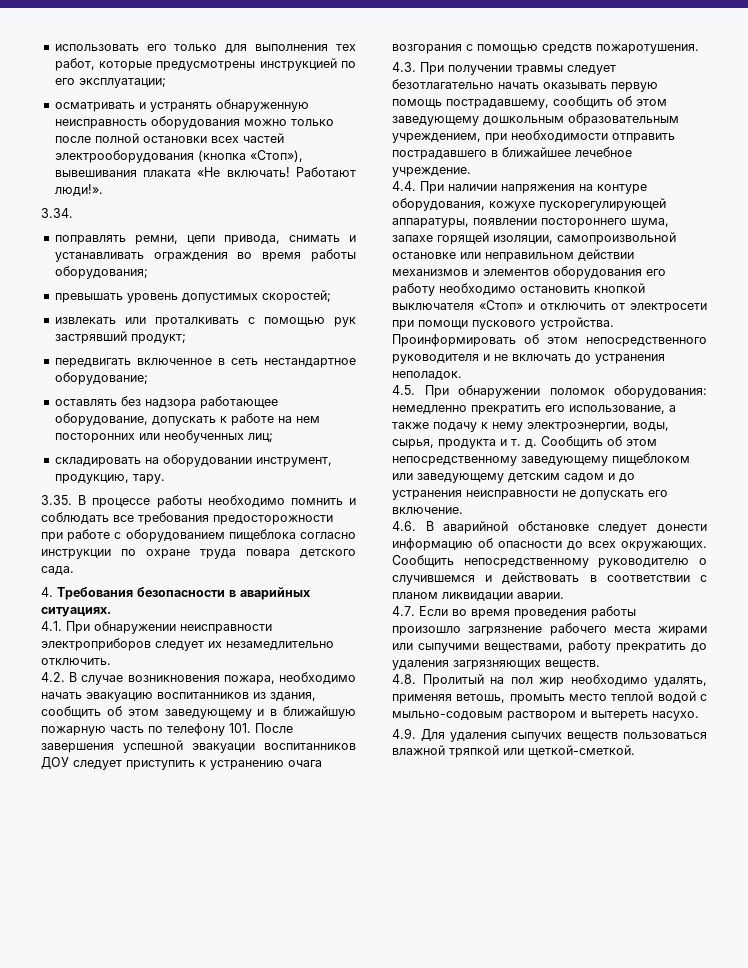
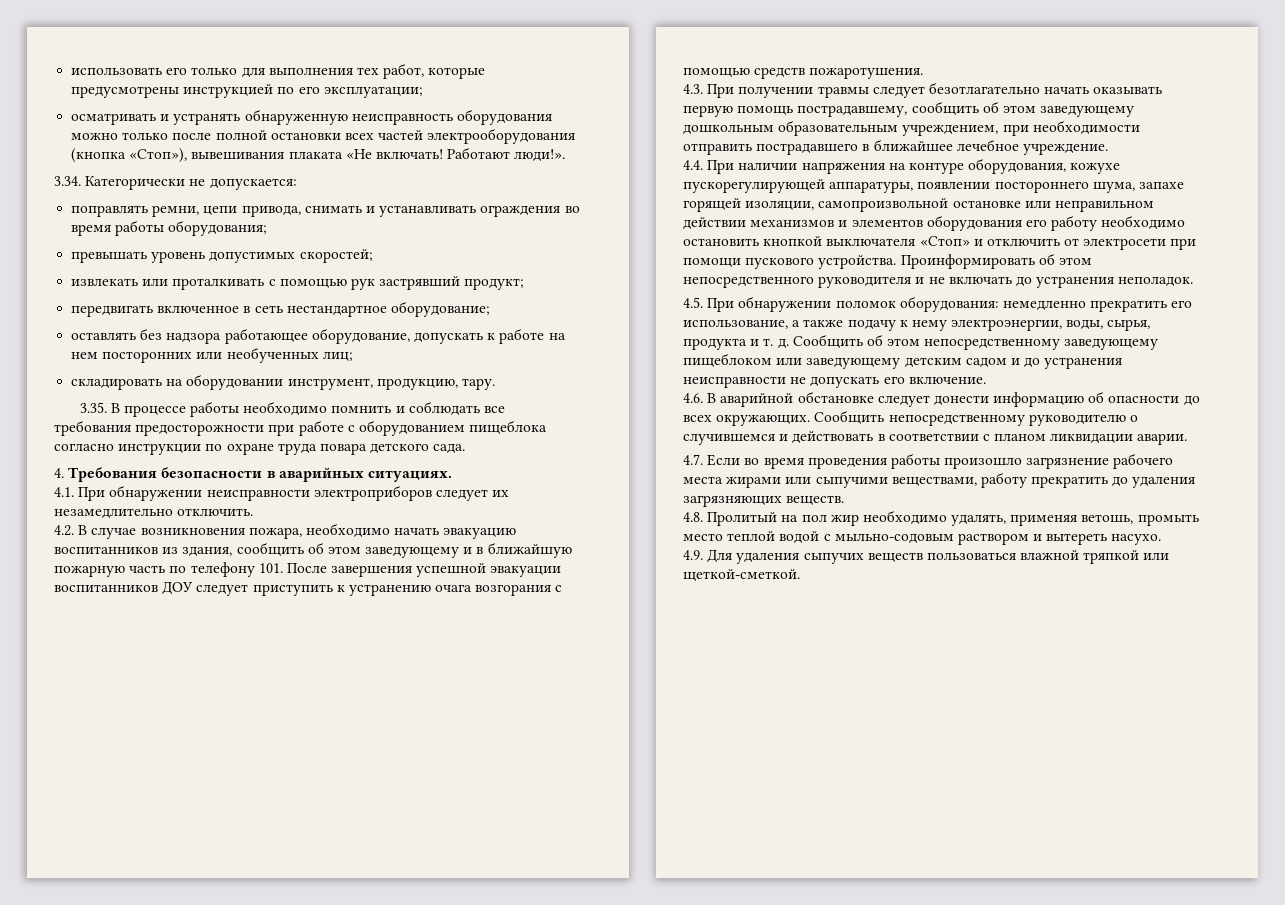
- 3.34.
+ 3.34. Категорически не допускается:

